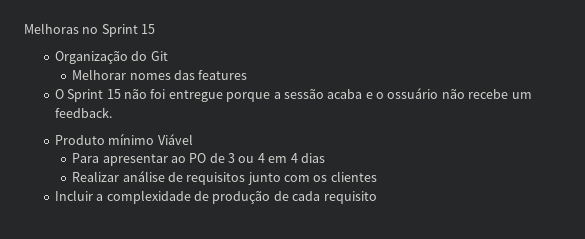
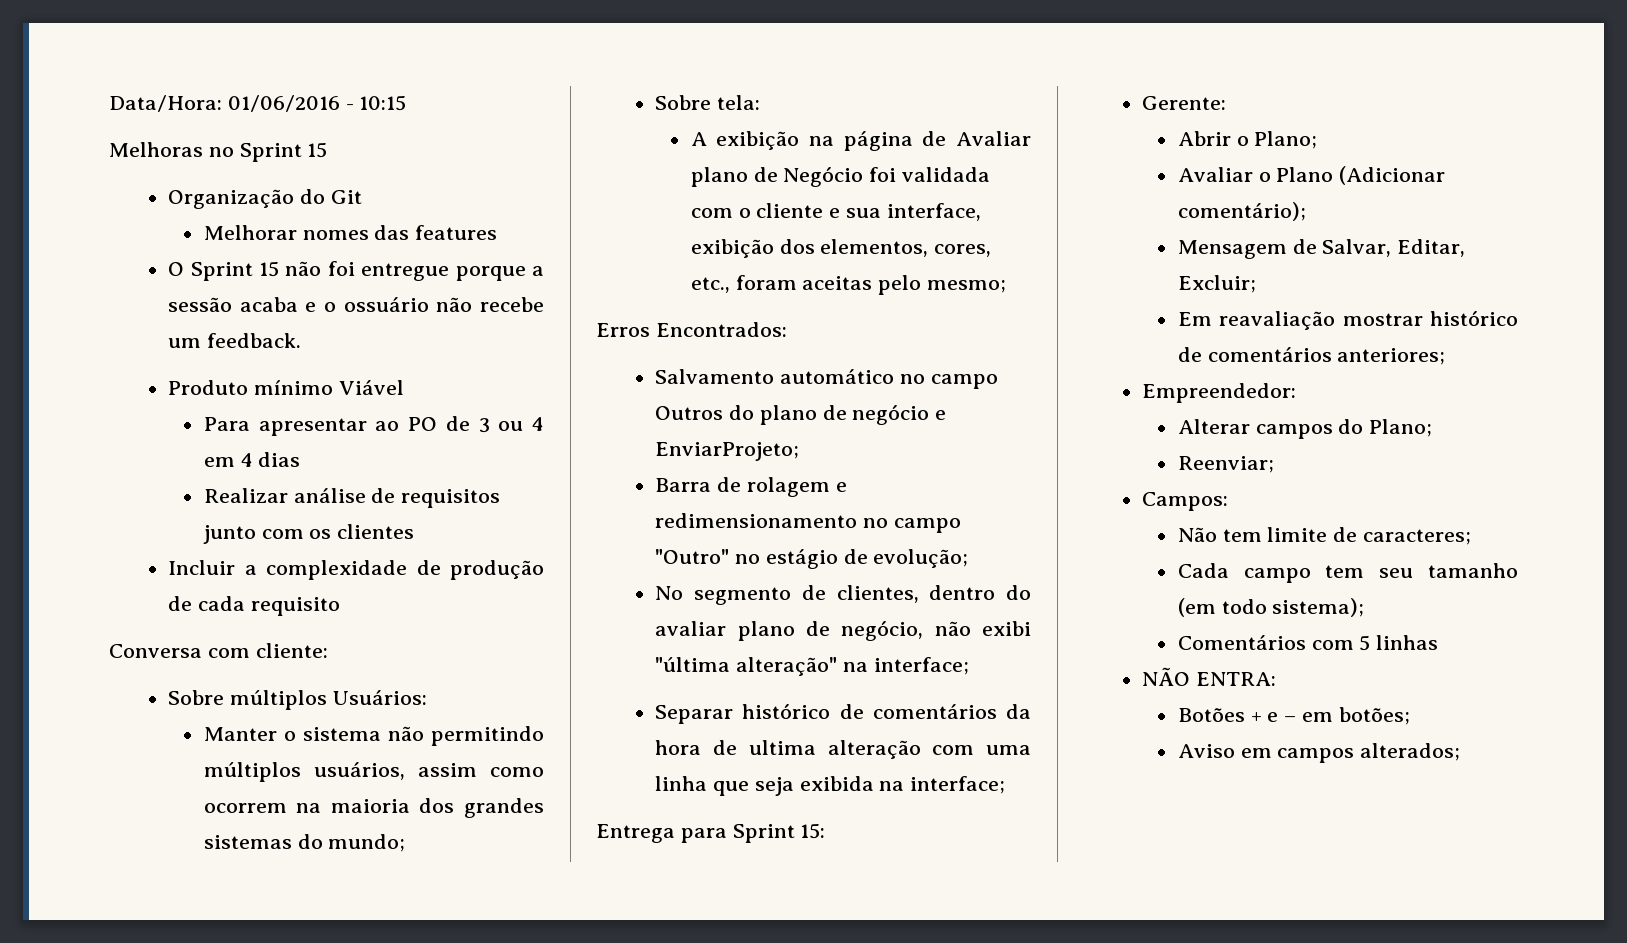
+ Data/Hora: 01/06/2016 - 10:15
+ Conversa com cliente:
+ Sobre múltiplos Usuários:
+ Manter o sistema não permitindo múltiplos usuários, assim como ocorrem na maioria dos grandes sistemas do mundo;
+ Sobre tela:
+ A exibição na página de Avaliar plano de Negócio foi validada com o cliente e sua interface, exibição dos elementos, cores, etc., foram aceitas pelo mesmo;
+ Erros Encontrados:
+ Salvamento automático no campo Outros do plano de negócio e EnviarProjeto;
+ Barra de rolagem e redimensionamento no campo "Outro" no estágio de evolução;
+ No segmento de clientes, dentro do avaliar plano de negócio, não exibi "última alteração" na interface;
+ Separar histórico de comentários da hora de ultima alteração com uma linha que seja exibida na interface;
+ Entrega para Sprint 15:
+ Gerente:
+ Abrir o Plano;
+ Avaliar o Plano (Adicionar comentário);
+ Mensagem de Salvar, Editar, Excluir;
+ Em reavaliação mostrar histórico de comentários anteriores;
+ Empreendedor:
+ Alterar campos do Plano;
+ Reenviar;
+ Campos:
+ Não tem limite de caracteres;
+ Cada campo tem seu tamanho (em todo sistema);
+ Comentários com 5 linhas
+ NÃO ENTRA:
+ Botões + e – em botões;
+ Aviso em campos alterados;

